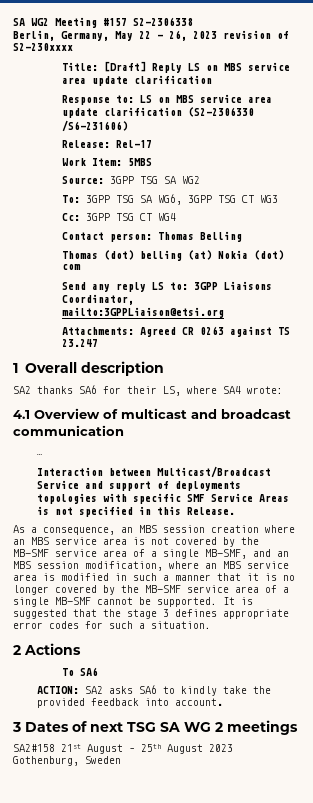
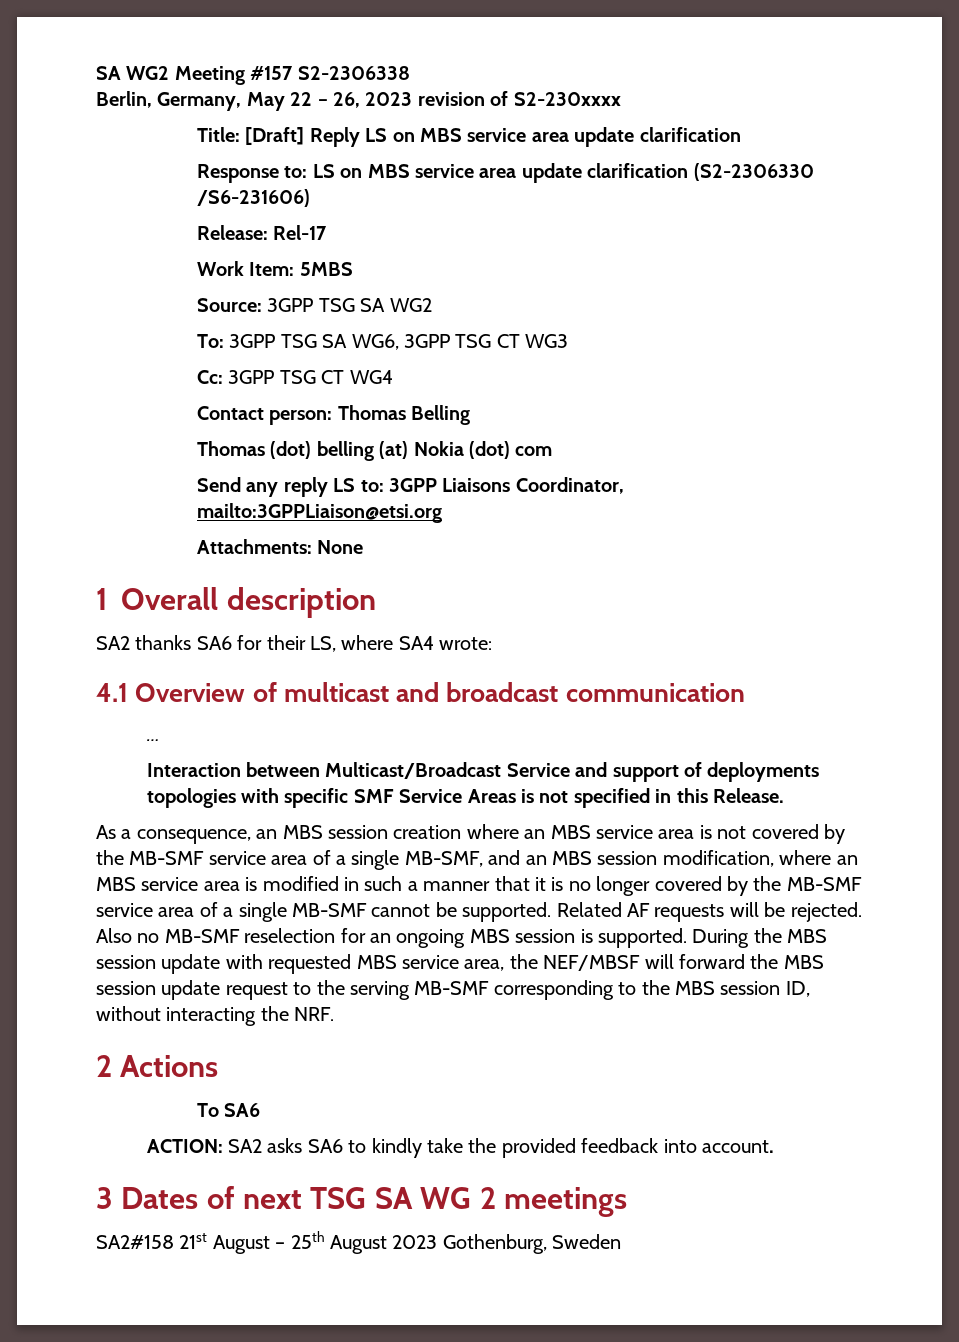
- Attachments: Agreed CR 0263 against TS 23.247
+ Attachments: None
- It is suggested that the stage 3 defines appropriate error codes for such a situation.
+ Related AF requests will be rejected. Also no MB-SMF reselection for an ongoing MBS session is supported. During the MBS session update with requested MBS service area, the NEF/MBSF will forward the MBS session update request to the serving MB-SMF corresponding to the MBS session ID, without interacting the NRF.

